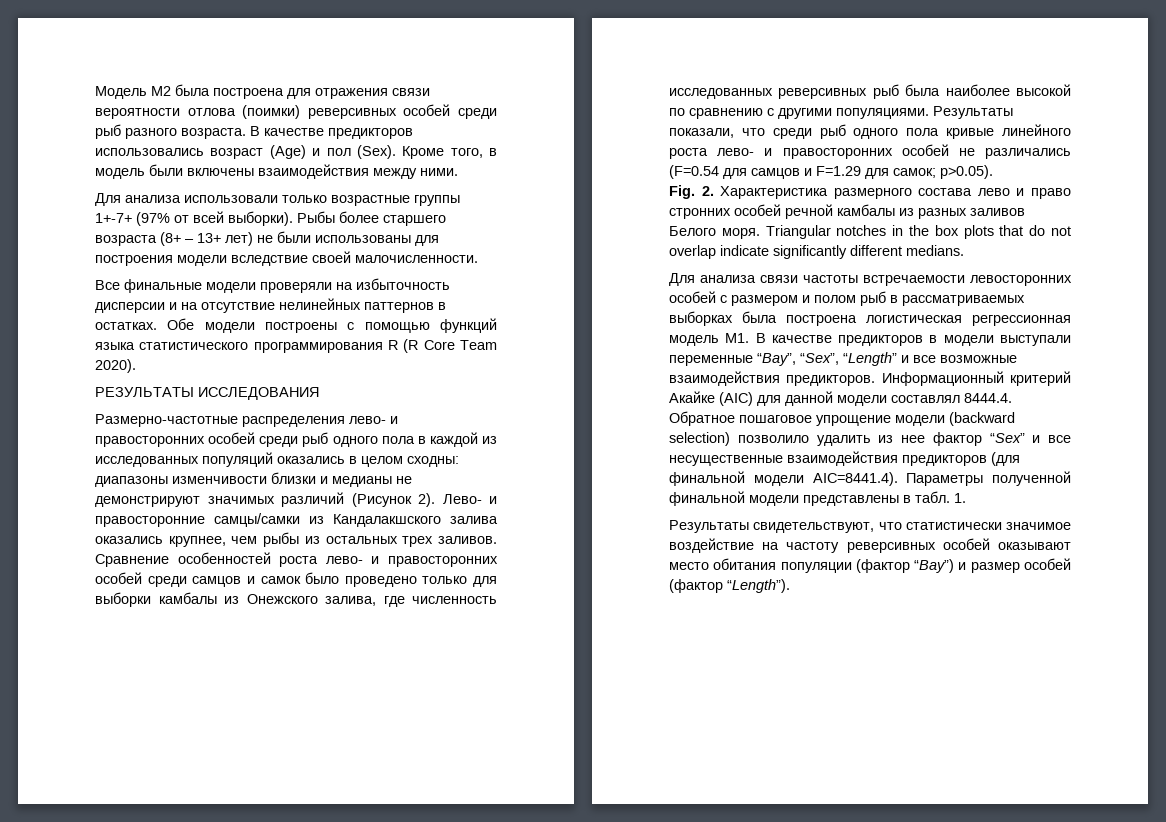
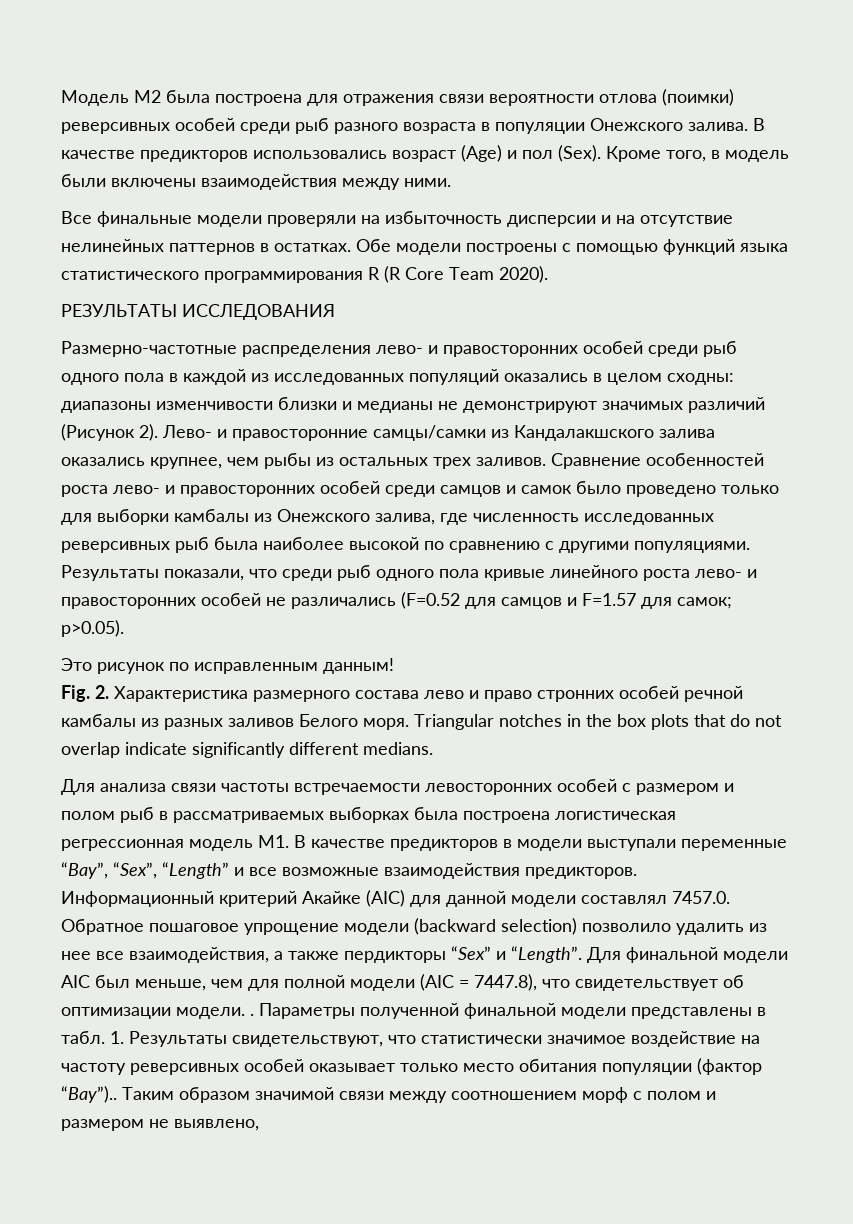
- Модель М2 была построена для отражения связи вероятности отлова (поимки) реверсивных особей среди рыб разного возраста.
+ Модель М2 была построена для отражения связи вероятности отлова (поимки) реверсивных особей среди рыб разного возраста в популяции Онежского залива.
- Для анализа использовали только возрастные группы 1+-7+ (97% от всей выборки). Рыбы более старшего возраста (8+ – 13+ лет) не были использованы для построения модели вследствие своей малочисленности.
- Результаты показали, что среди рыб одного пола кривые линейного роста лево- и правосторонних особей не различались (F=0.54 для самцов и F=1.29 для самок; р>0.05).
+ Результаты показали, что среди рыб одного пола кривые линейного роста лево- и правосторонних особей не различались (F=0.52 для самцов и F=1.57 для самок; р>0.05).
+ Это рисунок по исправленным данным!
- Информационный критерий Акайке (AIC) для данной модели составлял 8444.4. Обратное пошаговое упрощение модели (backward selection) позволило удалить из нее фактор “Sex” и все несущественные взаимодействия предикторов (для финальной модели AIC=8441.4). Параметры полученной финальной модели представлены в табл.
+ Информационный критерий Акайке (AIC) для данной модели составлял 7457.0. Обратное пошаговое упрощение модели (backward selection) позволило удалить из нее все взаимодействия, а также пердикторы “Sex” и “Length”. Для финальной модели AIC был меньше, чем для полной модели (AIC = 7447.8), что свидетельствует об оптимизации модели. . Параметры полученной финальной модели представлены в табл.
- 1.
- Результаты свидетельствуют, что статистически значимое воздействие на частоту реверсивных особей оказывают место обитания популяции (фактор “Bay”) и размер особей (фактор “Length”).
+ 1. Результаты свидетельствуют, что статистически значимое воздействие на частоту реверсивных особей оказывает только место обитания популяции (фактор “Bay”).. Таким образом значимой связи между соотношением морф с полом и размером не выявлено,

